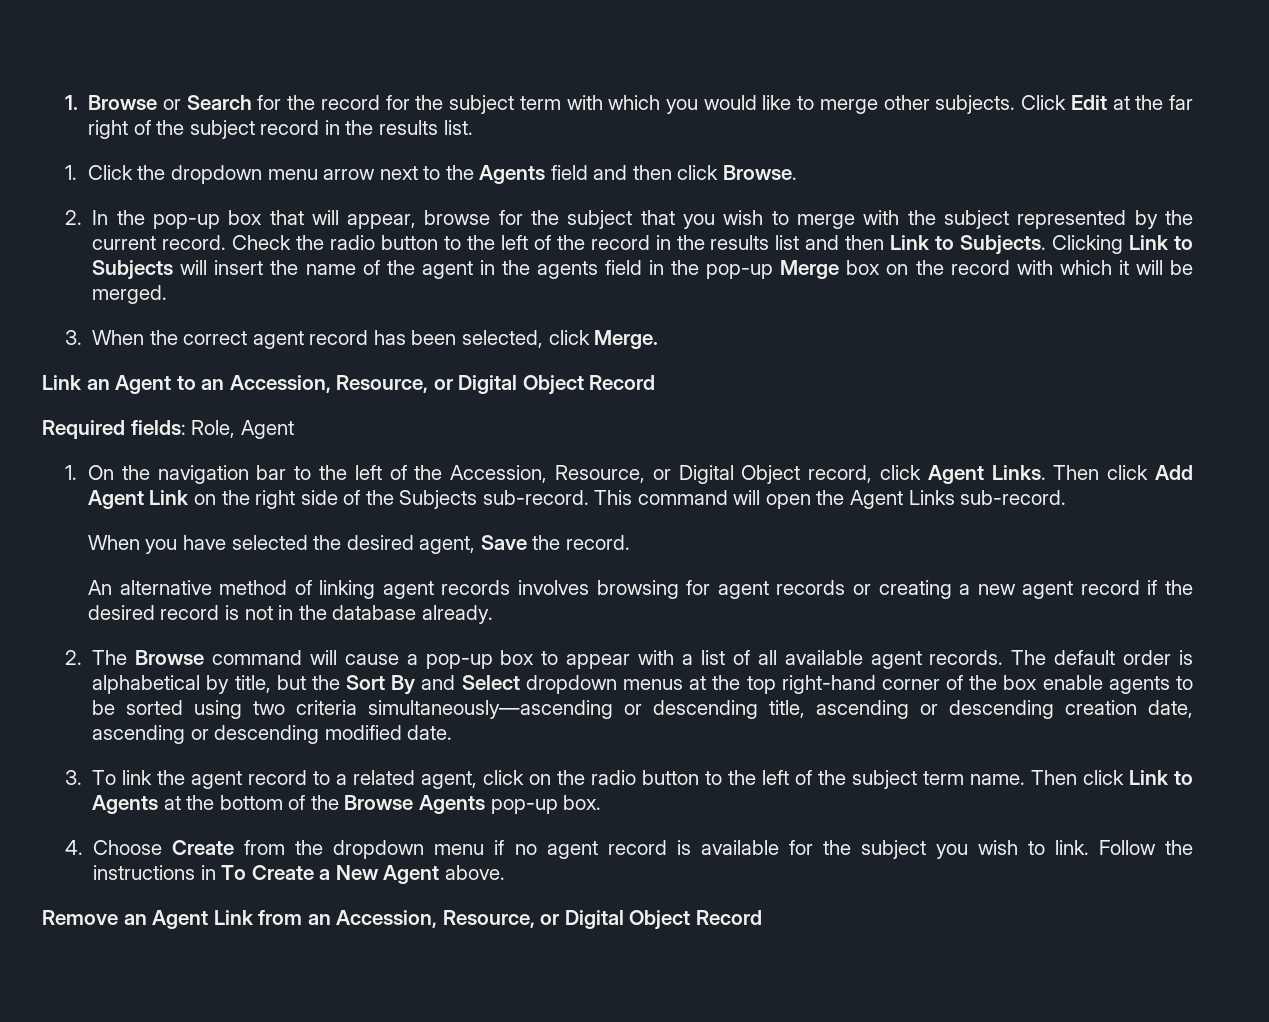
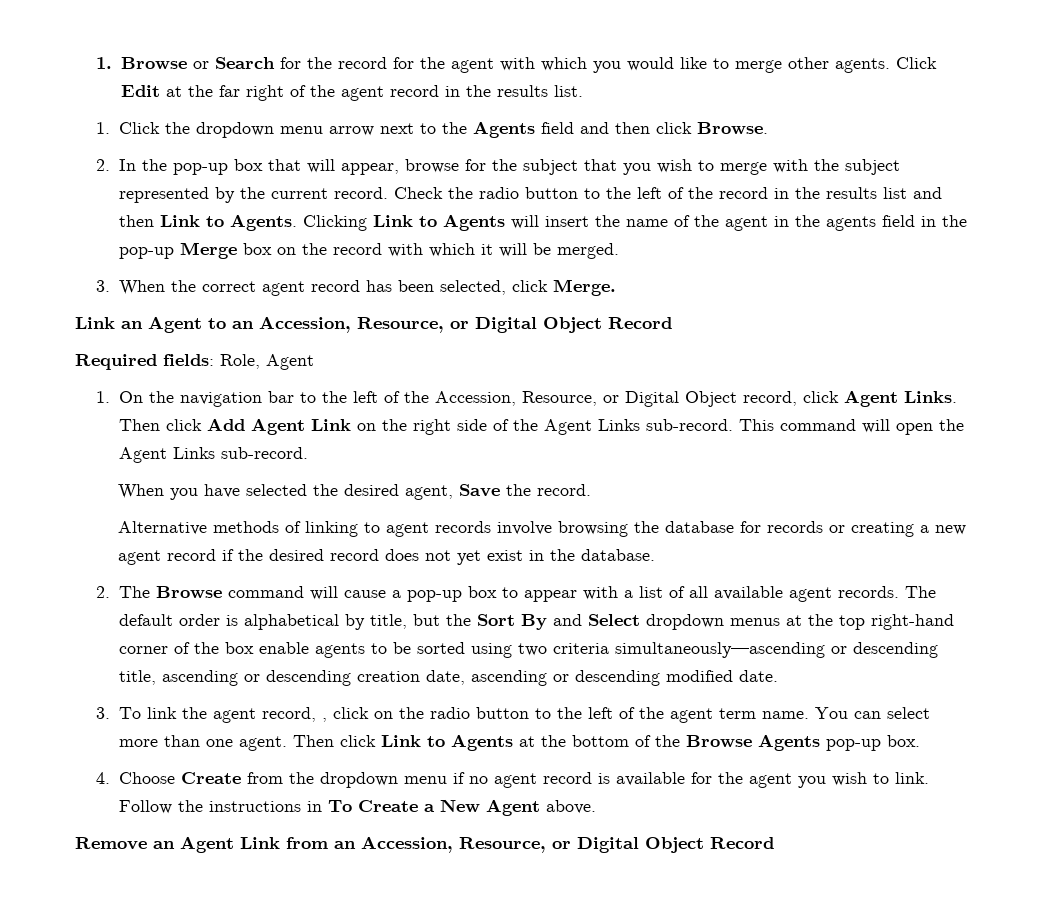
- 1. Browse or Search for the record for the subject term with which you would like to merge other subjects.
+ 1. Browse or Search for the record for the agent with which you would like to merge other agents.
- Click Edit at the far right of the subject record in the results list.
+ Click Edit at the far right of the agent record in the results list.
- Check the radio button to the left of the record in the results list and then Link to Subjects.
+ Check the radio button to the left of the record in the results list and then Link to Agents.
- Clicking Link to Subjects will insert the name of the agent in the agents field in the pop-up Merge box on the record with which it will be merged.
+ Clicking Link to Agents will insert the name of the agent in the agents field in the pop-up Merge box on the record with which it will be merged.
- Then click Add Agent Link on the right side of the Subjects sub-record.
+ Then click Add Agent Link on the right side of the Agent Links sub-record.
- An alternative method of linking agent records involves browsing for agent records or creating a new agent record if the desired record is not in the database already.
+ Alternative methods of linking to agent records involve browsing the database for records or creating a new agent record if the desired record does not yet exist in the database.
- 3. To link the agent record to a related agent, click on the radio button to the left of the subject term name.
+ 3. To link the agent record, , click on the radio button to the left of the agent term name.
+ You can select more than one agent.
- 4. Choose Create from the dropdown menu if no agent record is available for the subject you wish to link.
+ 4. Choose Create from the dropdown menu if no agent record is available for the agent you wish to link.

